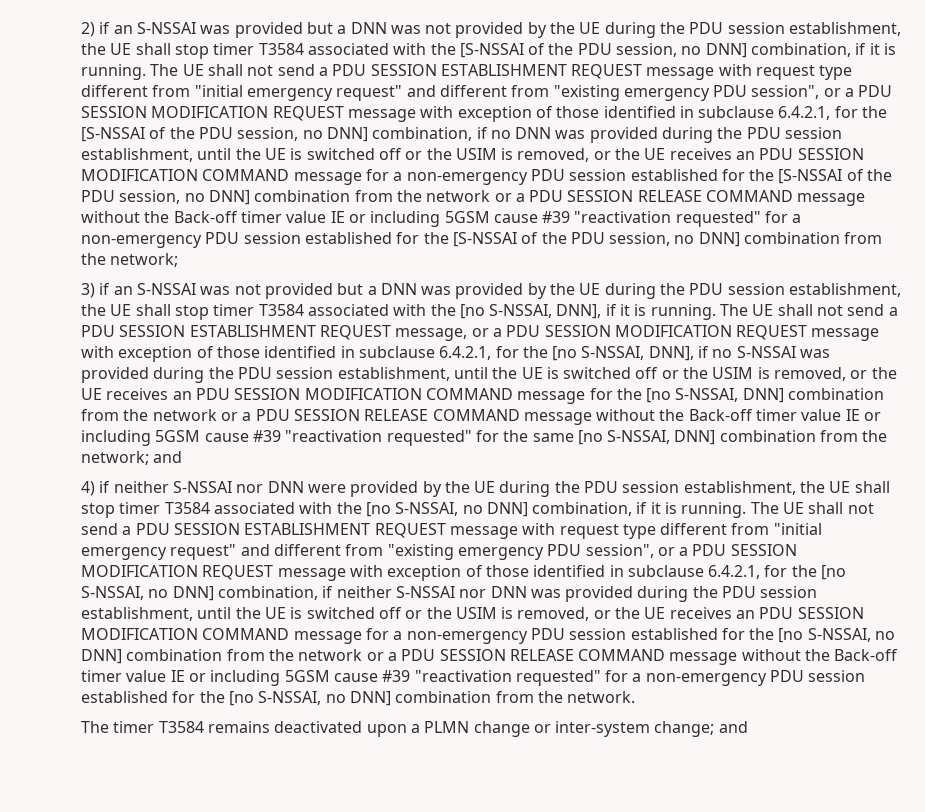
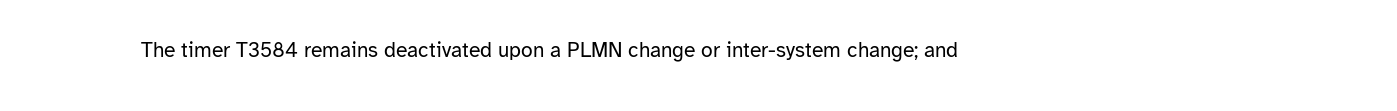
- 2) if an S-NSSAI was provided but a DNN was not provided by the UE during the PDU session establishment, the UE shall stop timer T3584 associated with the [S-NSSAI of the PDU session, no DNN] combination, if it is running. The UE shall not send a PDU SESSION ESTABLISHMENT REQUEST message with request type different from "initial emergency request" and different from "existing emergency PDU session", or a PDU SESSION MODIFICATION REQUEST message with exception of those identified in subclause 6.4.2.1, for the [S-NSSAI of the PDU session, no DNN] combination, if no DNN was provided during the PDU session establishment, until the UE is switched off or the USIM is removed, or the UE receives an PDU SESSION MODIFICATION COMMAND message for a non-emergency PDU session established for the [S-NSSAI of the PDU session, no DNN] combination from the network or a PDU SESSION RELEASE COMMAND message without the Back-off timer value IE or including 5GSM cause #39 "reactivation requested" for a non-emergency PDU session established for the [S-NSSAI of the PDU session, no DNN] combination from the network;
- 3) if an S-NSSAI was not provided but a DNN was provided by the UE during the PDU session establishment, the UE shall stop timer T3584 associated with the [no S-NSSAI, DNN], if it is running. The UE shall not send a PDU SESSION ESTABLISHMENT REQUEST message, or a PDU SESSION MODIFICATION REQUEST message with exception of those identified in subclause 6.4.2.1, for the [no S-NSSAI, DNN], if no S-NSSAI was provided during the PDU session establishment, until the UE is switched off or the USIM is removed, or the UE receives an PDU SESSION MODIFICATION COMMAND message for the [no S-NSSAI, DNN] combination from the network or a PDU SESSION RELEASE COMMAND message without the Back-off timer value IE or including 5GSM cause #39 "reactivation requested" for the same [no S-NSSAI, DNN] combination from the network; and
- 4) if neither S-NSSAI nor DNN were provided by the UE during the PDU session establishment, the UE shall stop timer T3584 associated with the [no S-NSSAI, no DNN] combination, if it is running. The UE shall not send a PDU SESSION ESTABLISHMENT REQUEST message with request type different from "initial emergency request" and different from "existing emergency PDU session", or a PDU SESSION MODIFICATION REQUEST message with exception of those identified in subclause 6.4.2.1, for the [no S-NSSAI, no DNN] combination, if neither S-NSSAI nor DNN was provided during the PDU session establishment, until the UE is switched off or the USIM is removed, or the UE receives an PDU SESSION MODIFICATION COMMAND message for a non-emergency PDU session established for the [no S-NSSAI, no DNN] combination from the network or a PDU SESSION RELEASE COMMAND message without the Back-off timer value IE or including 5GSM cause #39 "reactivation requested" for a non-emergency PDU session established for the [no S-NSSAI, no DNN] combination from the network.

